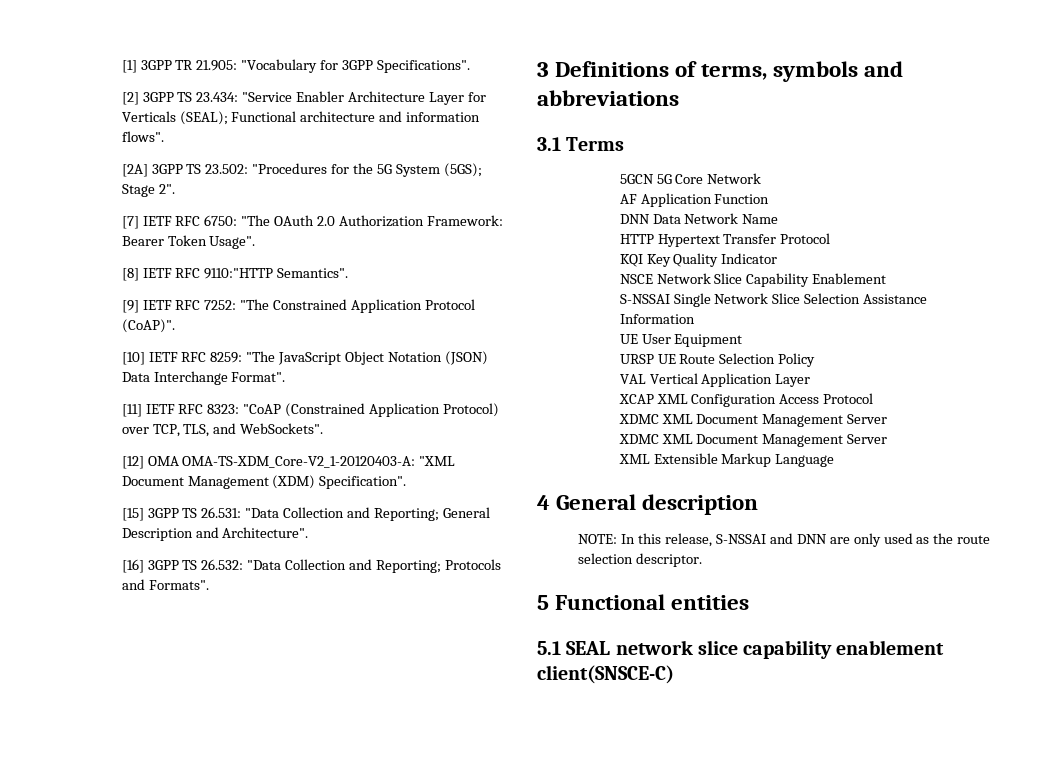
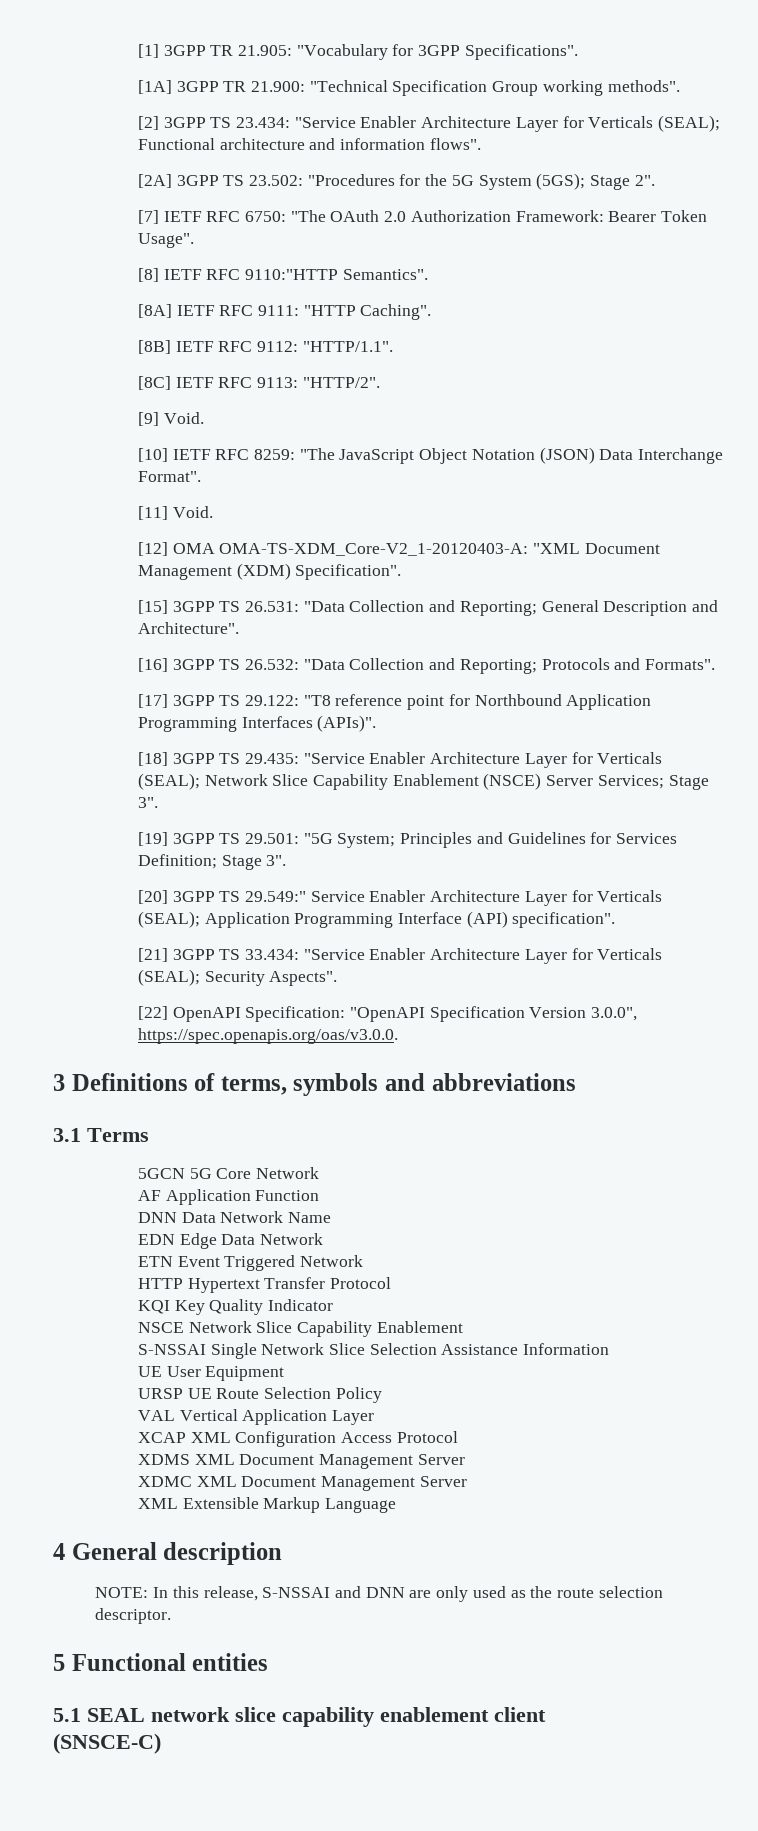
+ [1A] 3GPP TR 21.900: "Technical Specification Group working methods".
- [9] IETF RFC 7252: "The Constrained Application Protocol (CoAP)".
+ [8A] IETF RFC 9111: "HTTP Caching".
+ [8B] IETF RFC 9112: "HTTP/1.1".
+ [8C] IETF RFC 9113: "HTTP/2".
+ [9] Void.
- [11] IETF RFC 8323: "CoAP (Constrained Application Protocol) over TCP, TLS, and WebSockets".
+ [11] Void.
+ [17] 3GPP TS 29.122: "T8 reference point for Northbound Application Programming Interfaces (APIs)".
+ [18] 3GPP TS 29.435: "Service Enabler Architecture Layer for Verticals (SEAL); Network Slice Capability Enablement (NSCE) Server Services; Stage 3".
+ [19] 3GPP TS 29.501: "5G System; Principles and Guidelines for Services Definition; Stage 3".
+ [20] 3GPP TS 29.549:" Service Enabler Architecture Layer for Verticals (SEAL); Application Programming Interface (API) specification".
+ [21] 3GPP TS 33.434: "Service Enabler Architecture Layer for Verticals (SEAL); Security Aspects".
+ [22] OpenAPI Specification: "OpenAPI Specification Version 3.0.0", https://spec.openapis.org/oas/v3.0.0.
+ EDN Edge Data Network
+ ETN Event Triggered Network
  XCAP XML Configuration Access Protocol
- XDMC XML Document Management Server
+ XDMS XML Document Management Server
- 5.1 SEAL network slice capability enablement client(SNSCE-C)
+ 5.1 SEAL network slice capability enablement client
+ (SNSCE-C)

